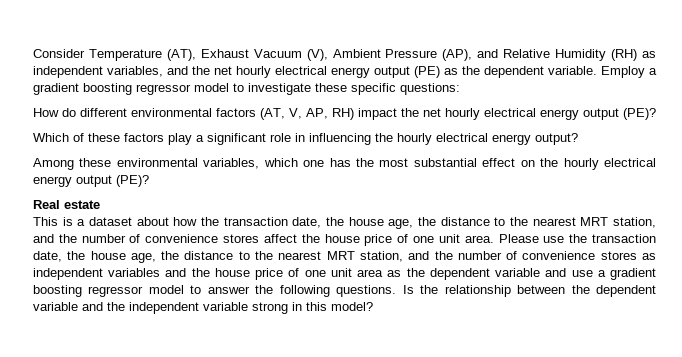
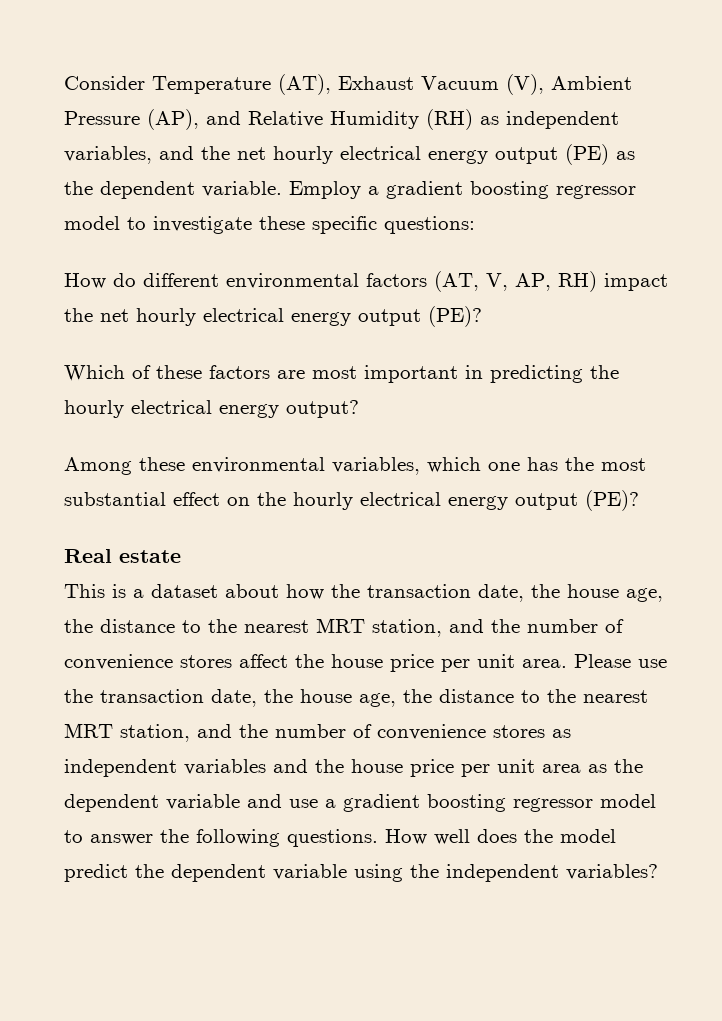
- Which of these factors play a significant role in influencing the hourly electrical energy output?
+ Which of these factors are most important in predicting the hourly electrical energy output?
- This is a dataset about how the transaction date, the house age, the distance to the nearest MRT station, and the number of convenience stores affect the house price of one unit area.
+ This is a dataset about how the transaction date, the house age, the distance to the nearest MRT station, and the number of convenience stores affect the house price per unit area.
- Please use the transaction date, the house age, the distance to the nearest MRT station, and the number of convenience stores as independent variables and the house price of one unit area as the dependent variable and use a gradient boosting regressor model to answer the following questions.
+ Please use the transaction date, the house age, the distance to the nearest MRT station, and the number of convenience stores as independent variables and the house price per unit area as the dependent variable and use a gradient boosting regressor model to answer the following questions.
- Is the relationship between the dependent variable and the independent variable strong in this model?
+ How well does the model predict the dependent variable using the independent variables?

